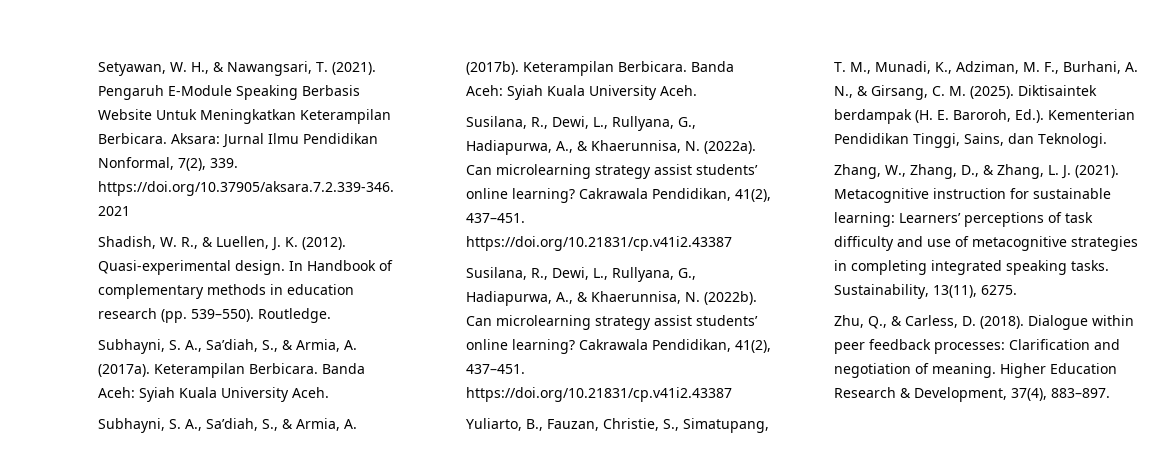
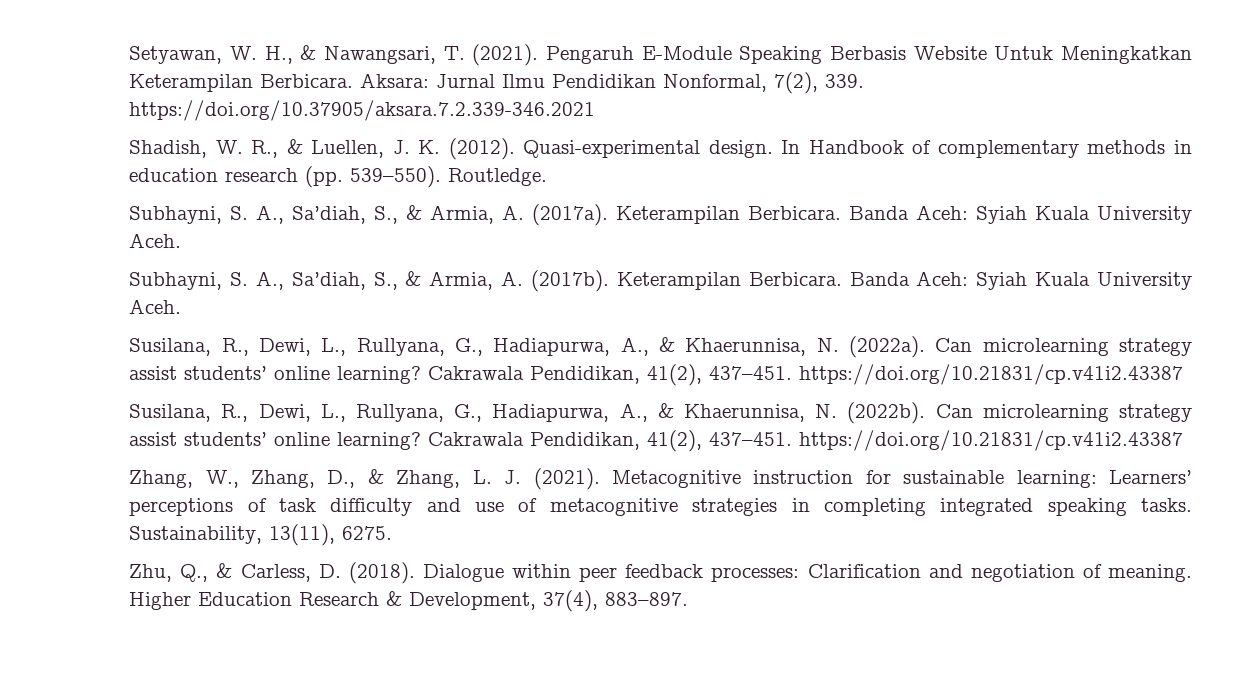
- Yuliarto, B., Fauzan, Christie, S., Simatupang, T. M., Munadi, K., Adziman, M. F., Burhani, A. N., & Girsang, C. M. (2025). Diktisaintek berdampak (H. E. Baroroh, Ed.). Kementerian Pendidikan Tinggi, Sains, dan Teknologi.

